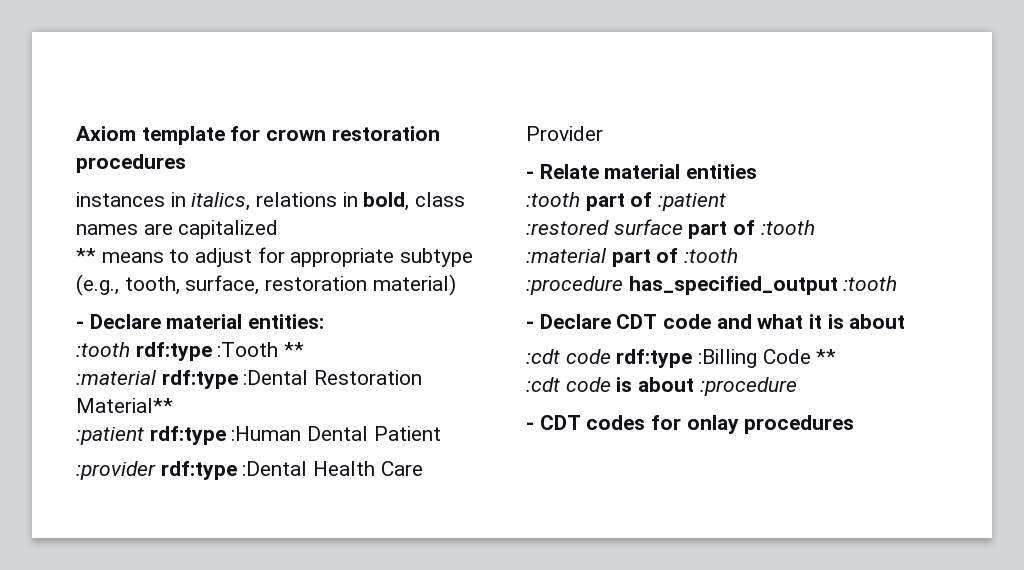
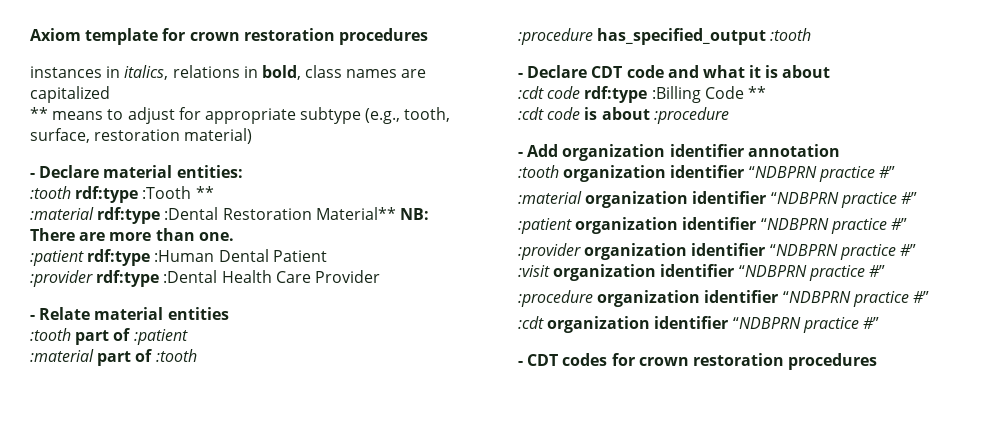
- :material rdf:type :Dental Restoration Material**
+ :material rdf:type :Dental Restoration Material** NB: There are more than one.
- :restored surface part of :tooth
+ - Add organization identifier annotation
+ :tooth organization identifier “NDBPRN practice #”
+ :material organization identifier “NDBPRN practice #”
+ :patient organization identifier “NDBPRN practice #”
+ :provider organization identifier “NDBPRN practice #”
+ :visit organization identifier “NDBPRN practice #”
+ :procedure organization identifier “NDBPRN practice #”
+ :cdt organization identifier “NDBPRN practice #”
- - CDT codes for onlay procedures
+ - CDT codes for crown restoration procedures

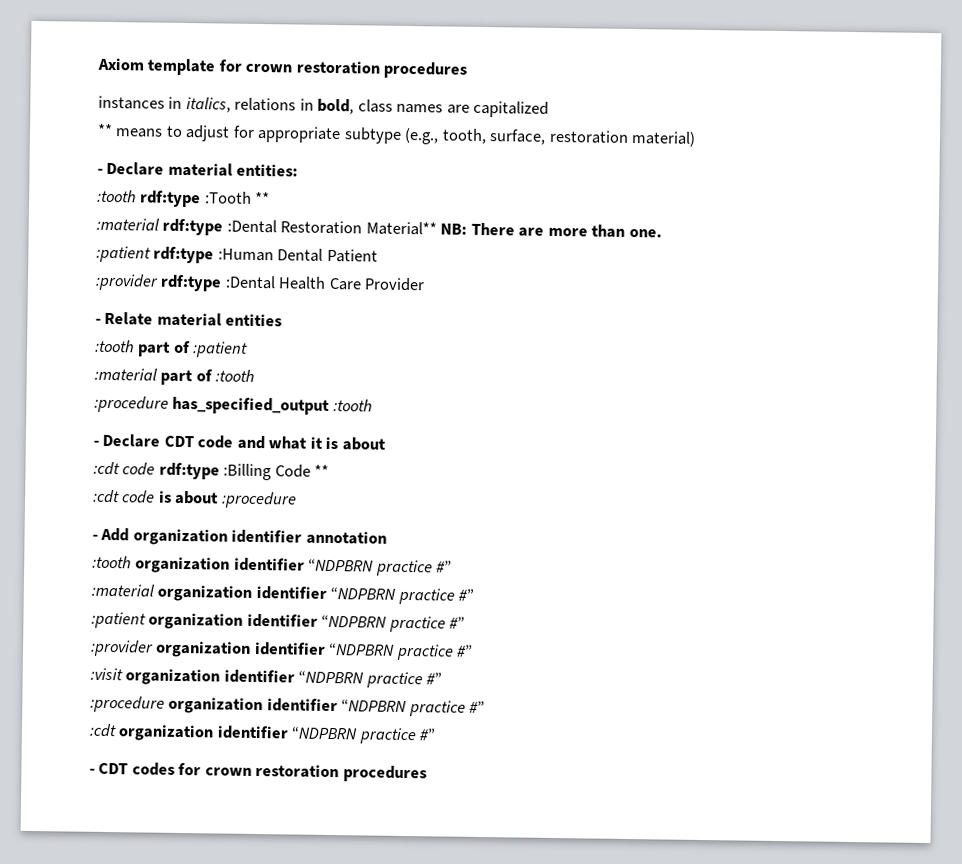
- :tooth organization identifier “NDBPRN practice #”
+ :tooth organization identifier “NDPBRN practice #”
- :material organization identifier “NDBPRN practice #”
+ :material organization identifier “NDPBRN practice #”
- :patient organization identifier “NDBPRN practice #”
+ :patient organization identifier “NDPBRN practice #”
- :provider organization identifier “NDBPRN practice #”
+ :provider organization identifier “NDPBRN practice #”
- :visit organization identifier “NDBPRN practice #”
+ :visit organization identifier “NDPBRN practice #”
- :procedure organization identifier “NDBPRN practice #”
+ :procedure organization identifier “NDPBRN practice #”
- :cdt organization identifier “NDBPRN practice #”
+ :cdt organization identifier “NDPBRN practice #”

